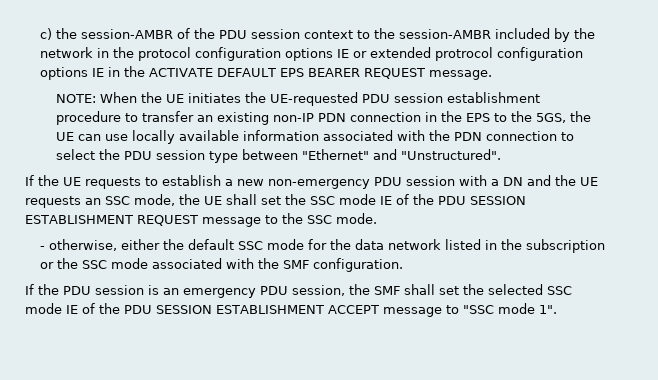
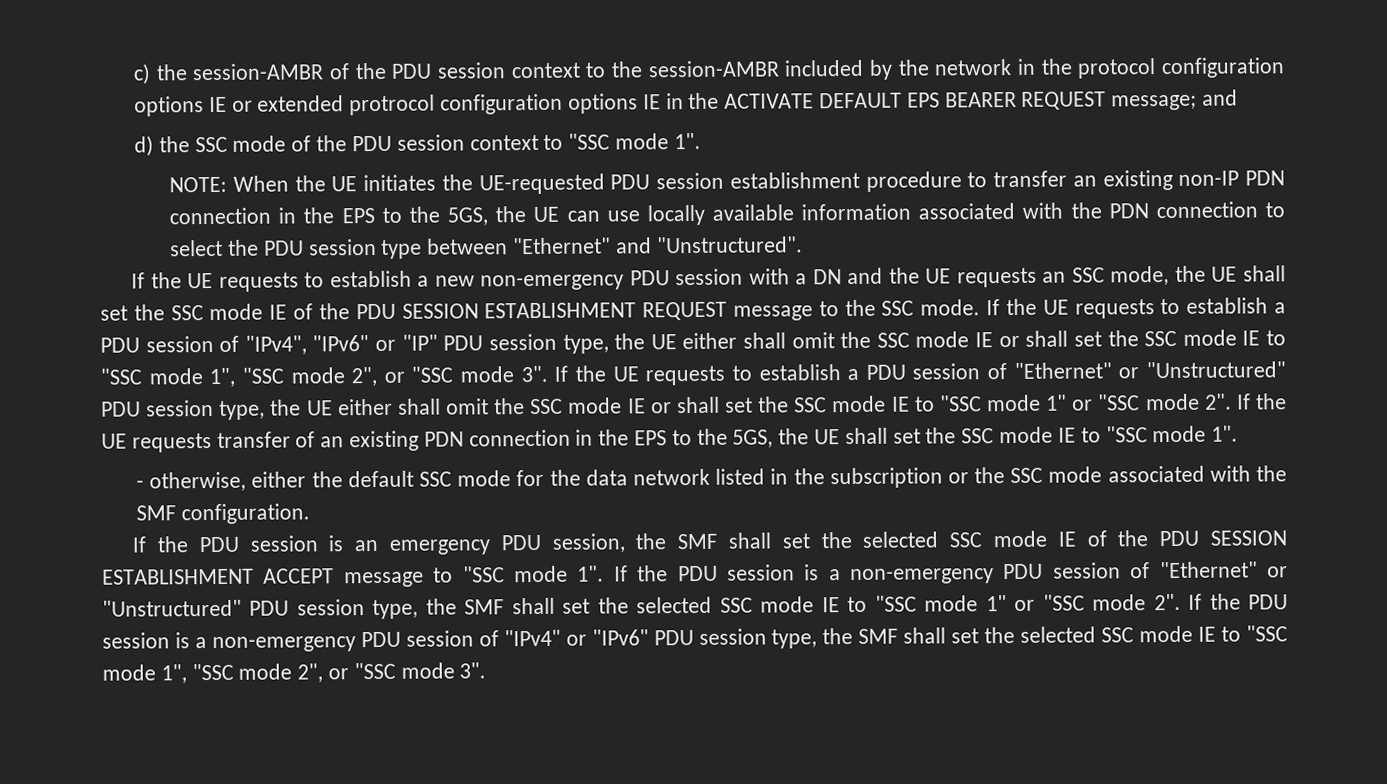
- c) the session-AMBR of the PDU session context to the session-AMBR included by the network in the protocol configuration options IE or extended protrocol configuration options IE in the ACTIVATE DEFAULT EPS BEARER REQUEST message.
+ c) the session-AMBR of the PDU session context to the session-AMBR included by the network in the protocol configuration options IE or extended protrocol configuration options IE in the ACTIVATE DEFAULT EPS BEARER REQUEST message; and
+ d) the SSC mode of the PDU session context to "SSC mode 1".
+ If the UE requests to establish a PDU session of "IPv4", "IPv6" or "IP" PDU session type, the UE either shall omit the SSC mode IE or shall set the SSC mode IE to "SSC mode 1", "SSC mode 2", or "SSC mode 3". If the UE requests to establish a PDU session of "Ethernet" or "Unstructured" PDU session type, the UE either shall omit the SSC mode IE or shall set the SSC mode IE to "SSC mode 1" or "SSC mode 2". If the UE requests transfer of an existing PDN connection in the EPS to the 5GS, the UE shall set the SSC mode IE to "SSC mode 1".
+ If the PDU session is a non-emergency PDU session of "Ethernet" or "Unstructured" PDU session type, the SMF shall set the selected SSC mode IE to "SSC mode 1" or "SSC mode 2". If the PDU session is a non-emergency PDU session of "IPv4" or "IPv6" PDU session type, the SMF shall set the selected SSC mode IE to "SSC mode 1", "SSC mode 2", or "SSC mode 3".

